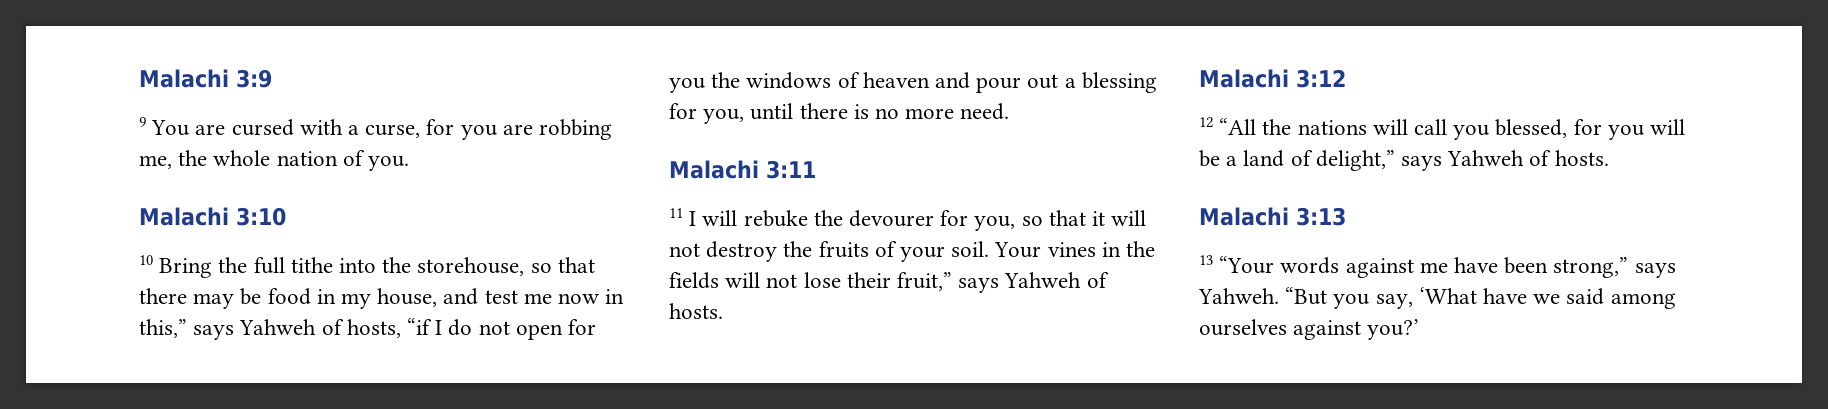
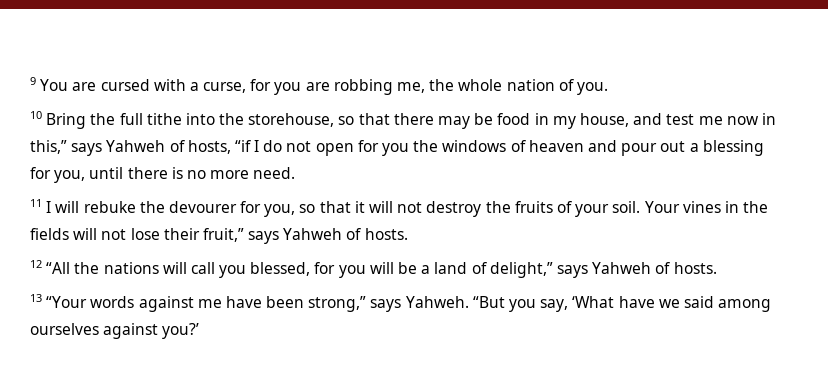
- Malachi 3:9
- Malachi 3:10
- Malachi 3:11
- Malachi 3:12
- Malachi 3:13

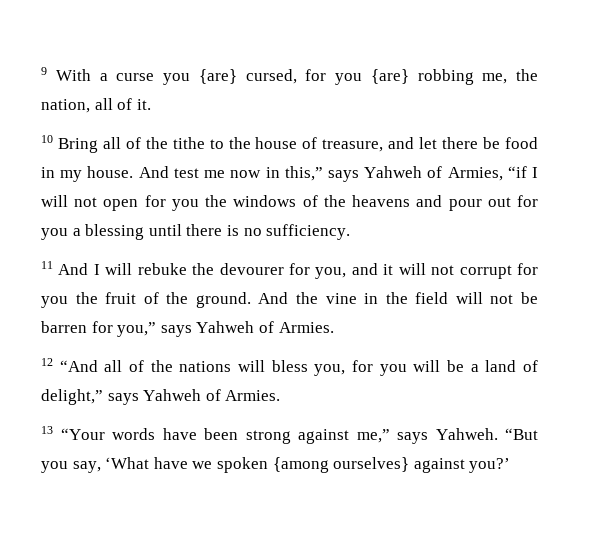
- 9 You are cursed with a curse, for you are robbing me, the whole nation of you.
- 10 Bring the full tithe into the storehouse, so that there may be food in my house, and test me now in this,” says Yahweh of hosts, “if I do not open for you the windows of heaven and pour out a blessing for you, until there is no more need.
+ 9 With a curse you {are} cursed, for you {are} robbing me, the nation, all of it.
+ 10 Bring all of the tithe to the house of treasure, and let there be food in my house. And test me now in this,” says Yahweh of Armies, “if I will not open for you the windows of the heavens and pour out for you a blessing until there is no sufficiency.
- 11 I will rebuke the devourer for you, so that it will not destroy the fruits of your soil. Your vines in the fields will not lose their fruit,” says Yahweh of hosts.
+ 11 And I will rebuke the devourer for you, and it will not corrupt for you the fruit of the ground. And the vine in the field will not be barren for you,” says Yahweh of Armies.
- 12 “All the nations will call you blessed, for you will be a land of delight,” says Yahweh of hosts.
+ 12 “And all of the nations will bless you, for you will be a land of delight,” says Yahweh of Armies.
- 13 “Your words against me have been strong,” says Yahweh.
+ 13 “Your words have been strong against me,” says Yahweh.
- “But you say, ‘What have we said among ourselves against you?’
+ “But you say, ‘What have we spoken {among ourselves} against you?’

